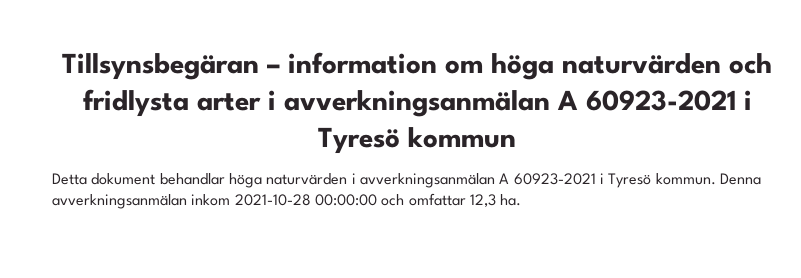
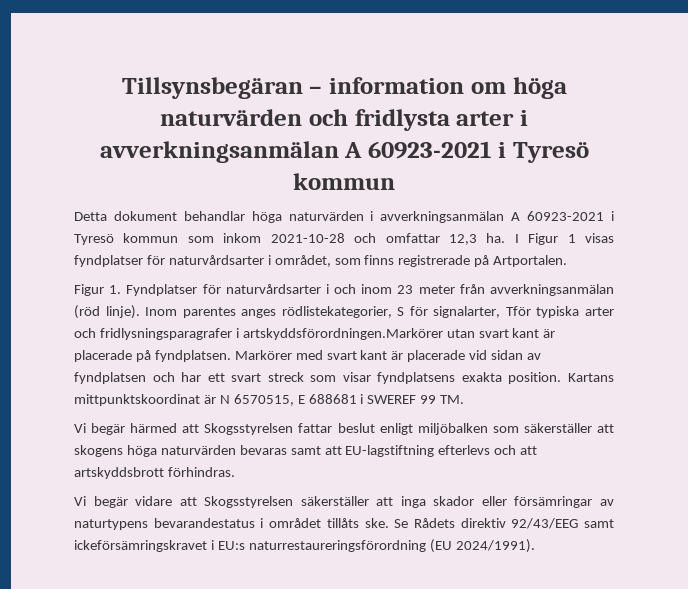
- Detta dokument behandlar höga naturvärden i avverkningsanmälan A 60923-2021 i Tyresö kommun. Denna avverkningsanmälan inkom 2021-10-28 00:00:00 och omfattar 12,3 ha.
+ Detta dokument behandlar höga naturvärden i avverkningsanmälan A 60923-2021 i Tyresö kommun som inkom 2021-10-28 och omfattar 12,3 ha.
+ I Figur 1 visas fyndplatser för naturvårdsarter i området, som finns registrerade på Artportalen.
+ Figur 1. Fyndplatser för naturvårdsarter i och inom 23 meter från avverkningsanmälan (röd linje). Inom parentes anges rödlistekategorier, S för signalarter, Tför typiska arter och fridlysningsparagrafer i artskyddsförordningen.Markörer utan svart kant är placerade på fyndplatsen. Markörer med svart kant är placerade vid sidan av fyndplatsen och har ett svart streck som visar fyndplatsens exakta position. Kartans mittpunktskoordinat är N 6570515, E 688681 i SWEREF 99 TM.
+ Vi begär härmed att Skogsstyrelsen fattar beslut enligt miljöbalken som säkerställer att skogens höga naturvärden bevaras samt att EU-lagstiftning efterlevs och att artskyddsbrott förhindras.
+ Vi begär vidare att Skogsstyrelsen säkerställer att inga skador eller försämringar av naturtypens bevarandestatus i området tillåts ske. Se Rådets direktiv 92/43/EEG samt ickeförsämringskravet i EU:s naturrestaureringsförordning (EU 2024/1991).

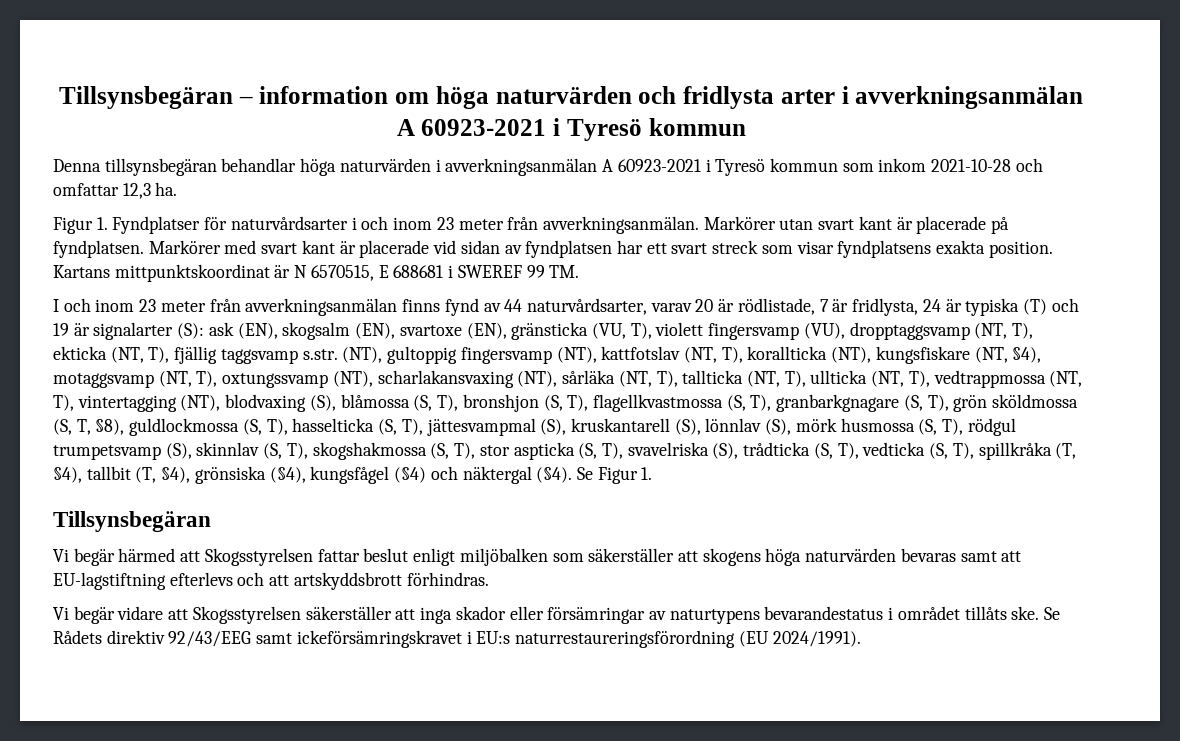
- Detta dokument behandlar höga naturvärden i avverkningsanmälan A 60923-2021 i Tyresö kommun som inkom 2021-10-28 och omfattar 12,3 ha. I Figur 1 visas fyndplatser för naturvårdsarter i området, som finns registrerade på Artportalen.
+ Denna tillsynsbegäran behandlar höga naturvärden i avverkningsanmälan A 60923-2021 i Tyresö kommun som inkom 2021-10-28 och omfattar 12,3 ha.
- Figur 1. Fyndplatser för naturvårdsarter i och inom 23 meter från avverkningsanmälan (röd linje). Inom parentes anges rödlistekategorier, S för signalarter, Tför typiska arter och fridlysningsparagrafer i artskyddsförordningen.Markörer utan svart kant är placerade på fyndplatsen.
+ Figur 1. Fyndplatser för naturvårdsarter i och inom 23 meter från avverkningsanmälan. Markörer utan svart kant är placerade på fyndplatsen.
- Markörer med svart kant är placerade vid sidan av fyndplatsen och har ett svart streck som visar fyndplatsens exakta position.
+ Markörer med svart kant är placerade vid sidan av fyndplatsen har ett svart streck som visar fyndplatsens exakta position.
+ I och inom 23 meter från avverkningsanmälan finns fynd av 44 naturvårdsarter, varav 20 är rödlistade, 7 är fridlysta, 24 är typiska (T) och 19 är signalarter (S): ask (EN), skogsalm (EN), svartoxe (EN), gränsticka (VU, T), violett fingersvamp (VU), dropptaggsvamp (NT, T), ekticka (NT, T), fjällig taggsvamp s.str. (NT), gultoppig fingersvamp (NT), kattfotslav (NT, T), korallticka (NT), kungsfiskare (NT, §4), motaggsvamp (NT, T), oxtungssvamp (NT), scharlakansvaxing (NT), sårläka (NT, T), tallticka (NT, T), ullticka (NT, T), vedtrappmossa (NT, T), vintertagging (NT), blodvaxing (S), blåmossa (S, T), bronshjon (S, T), flagellkvastmossa (S, T), granbarkgnagare (S, T), grön sköldmossa (S, T, §8), guldlockmossa (S, T), hasselticka (S, T), jättesvampmal (S), kruskantarell (S), lönnlav (S), mörk husmossa (S, T), rödgul trumpetsvamp (S), skinnlav (S, T), skogshakmossa (S, T), stor aspticka (S, T), svavelriska (S), trådticka (S, T), vedticka (S, T), spillkråka (T, §4), tallbit (T, §4), grönsiska (§4), kungsfågel (§4) och näktergal (§4). Se Figur 1.
+ Tillsynsbegäran

